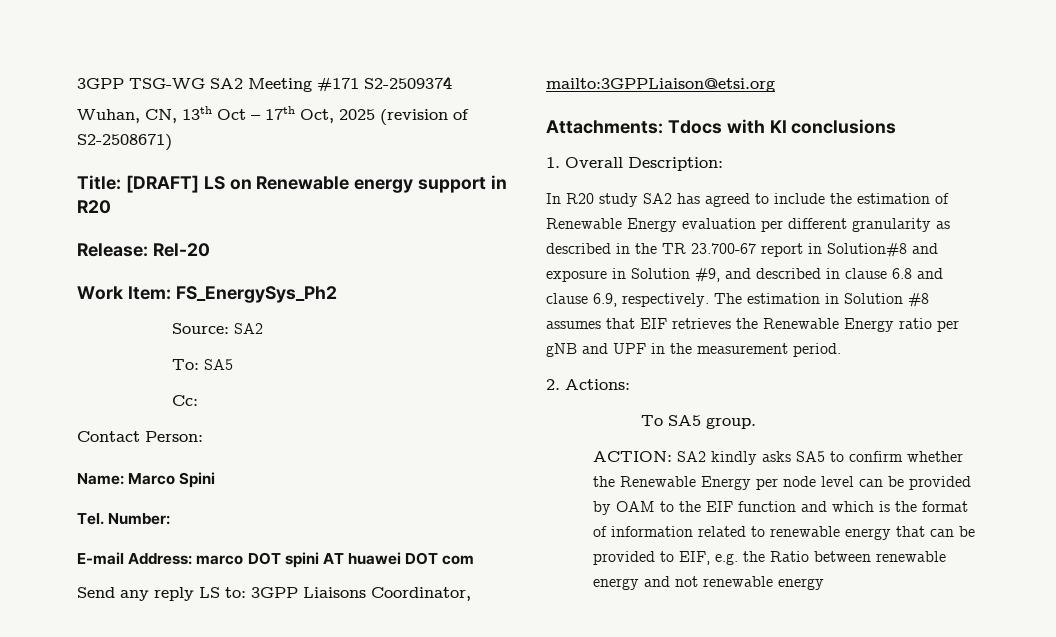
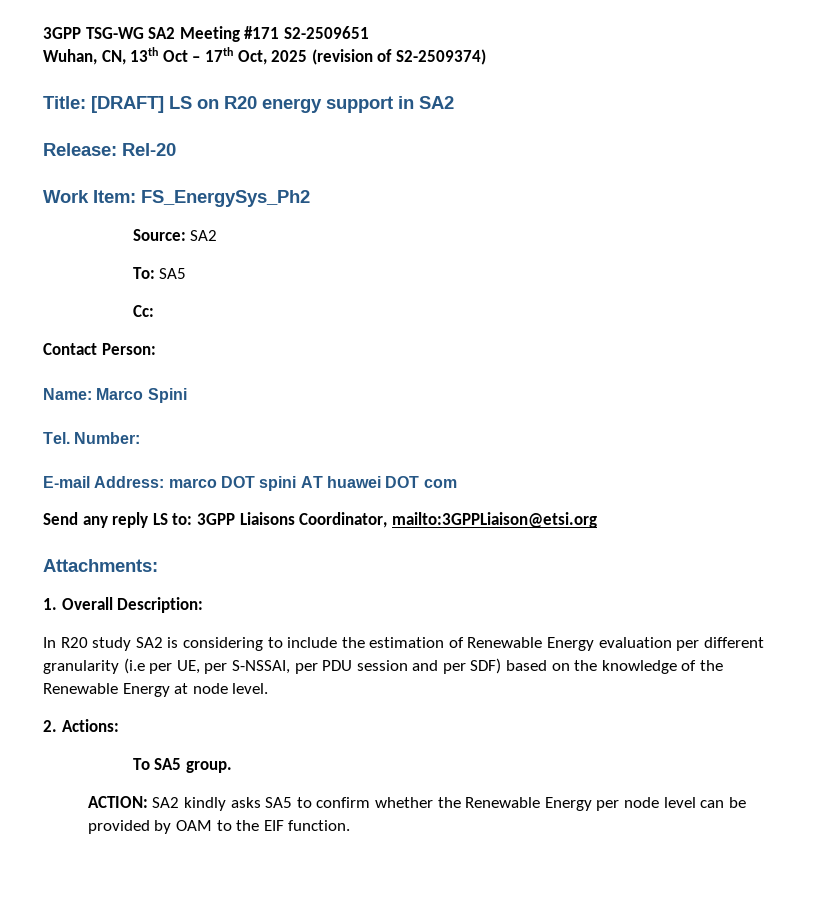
- 3GPP TSG-WG SA2 Meeting #171 S2-2509374
+ 3GPP TSG-WG SA2 Meeting #171 S2-2509651
- Wuhan, CN, 13th Oct – 17th Oct, 2025 (revision of S2-2508671)
+ Wuhan, CN, 13th Oct – 17th Oct, 2025 (revision of S2-2509374)
- Title: [DRAFT] LS on Renewable energy support in R20
+ Title: [DRAFT] LS on R20 energy support in SA2
- Attachments: Tdocs with KI conclusions
+ Attachments:
- In R20 study SA2 has agreed to include the estimation of Renewable Energy evaluation per different granularity as described in the TR 23.700-67 report in Solution#8 and exposure in Solution #9, and described in clause 6.8 and clause 6.9, respectively. The estimation in Solution #8 assumes that EIF retrieves the Renewable Energy ratio per gNB and UPF in the measurement period.
+ In R20 study SA2 is considering to include the estimation of Renewable Energy evaluation per different granularity (i.e per UE, per S-NSSAI, per PDU session and per SDF) based on the knowledge of the Renewable Energy at node level.
- ACTION: SA2 kindly asks SA5 to confirm whether the Renewable Energy per node level can be provided by OAM to the EIF function and which is the format of information related to renewable energy that can be provided to EIF, e.g. the Ratio between renewable energy and not renewable energy
+ ACTION: SA2 kindly asks SA5 to confirm whether the Renewable Energy per node level can be provided by OAM to the EIF function.

